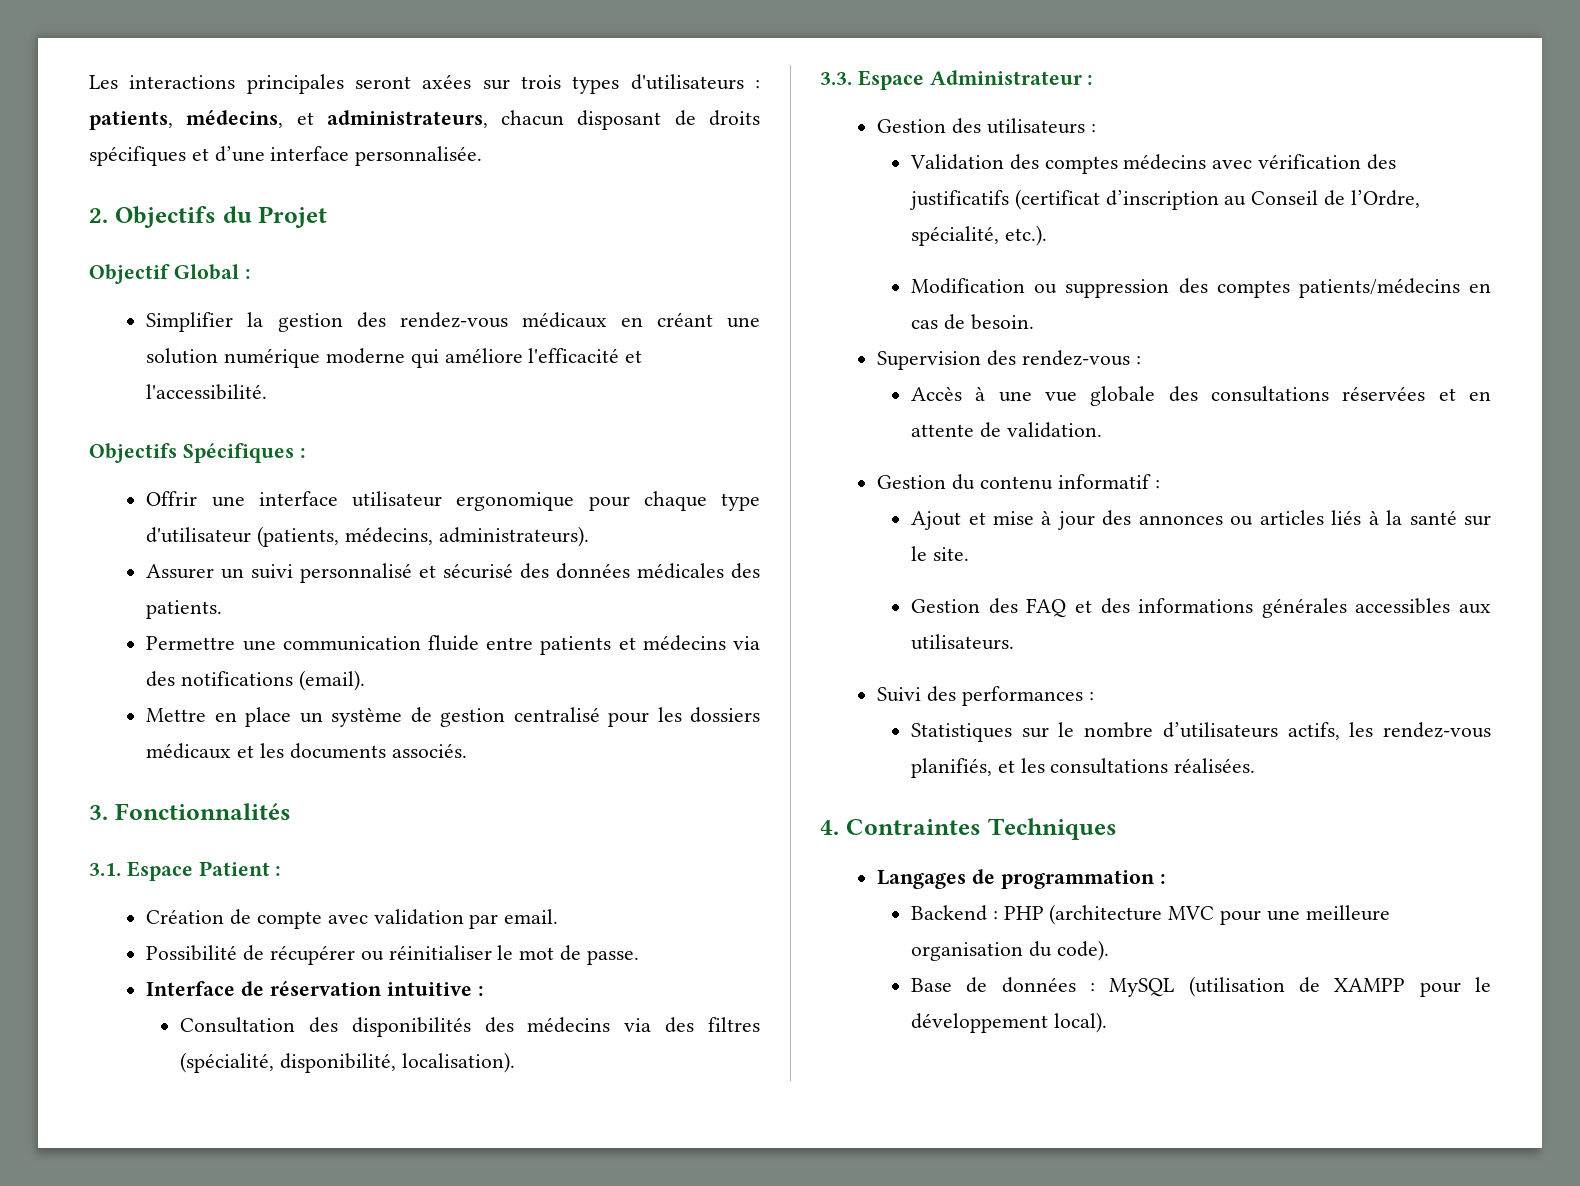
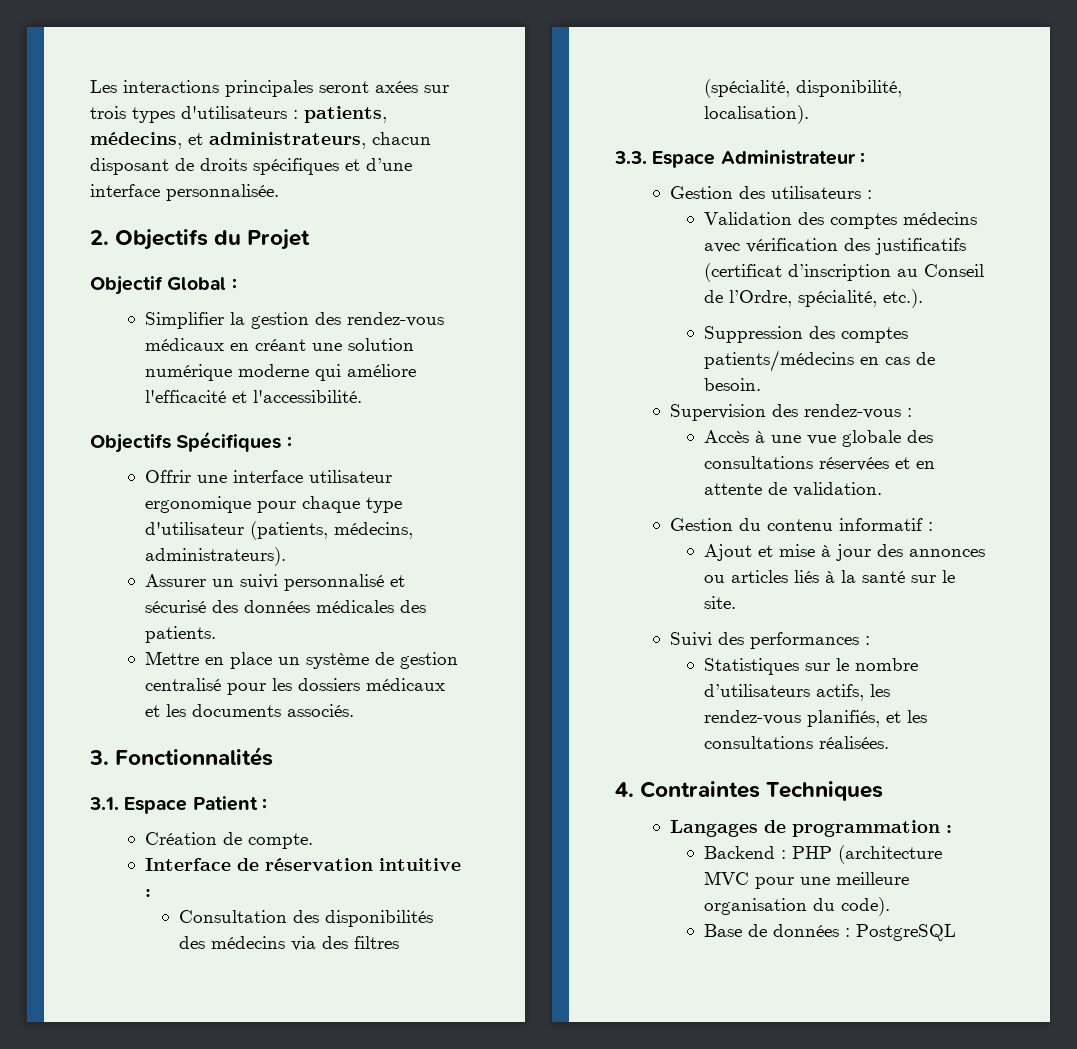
- Permettre une communication fluide entre patients et médecins via des notifications (email).
- Création de compte avec validation par email.
- Possibilité de récupérer ou réinitialiser le mot de passe.
+ Création de compte.
- Modification ou suppression des comptes patients/médecins en cas de besoin.
+ Suppression des comptes patients/médecins en cas de besoin.
- Gestion des FAQ et des informations générales accessibles aux utilisateurs.
- Base de données : MySQL (utilisation de XAMPP pour le développement local).
+ Base de données : PostgreSQL

